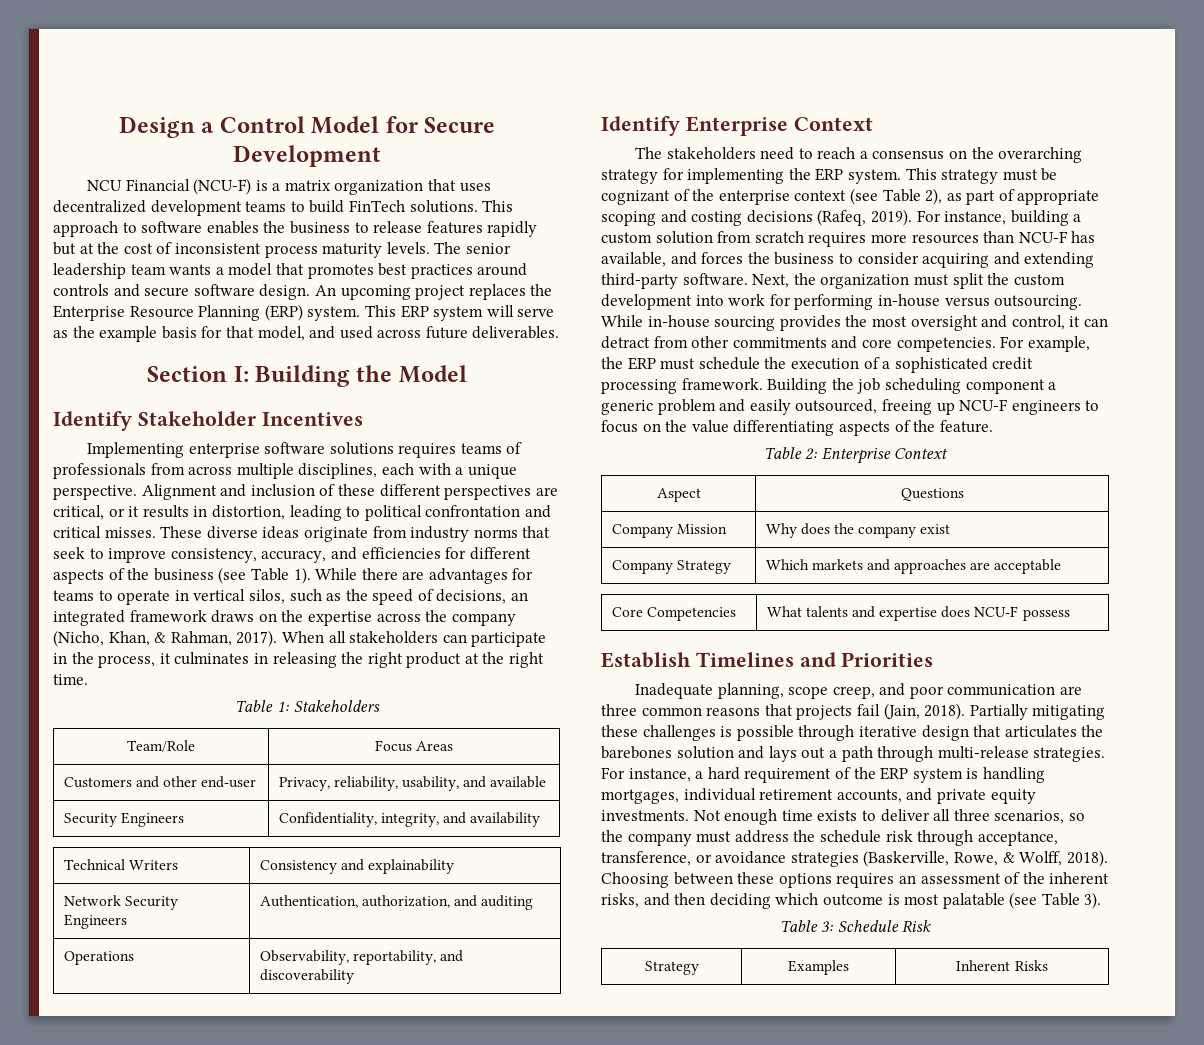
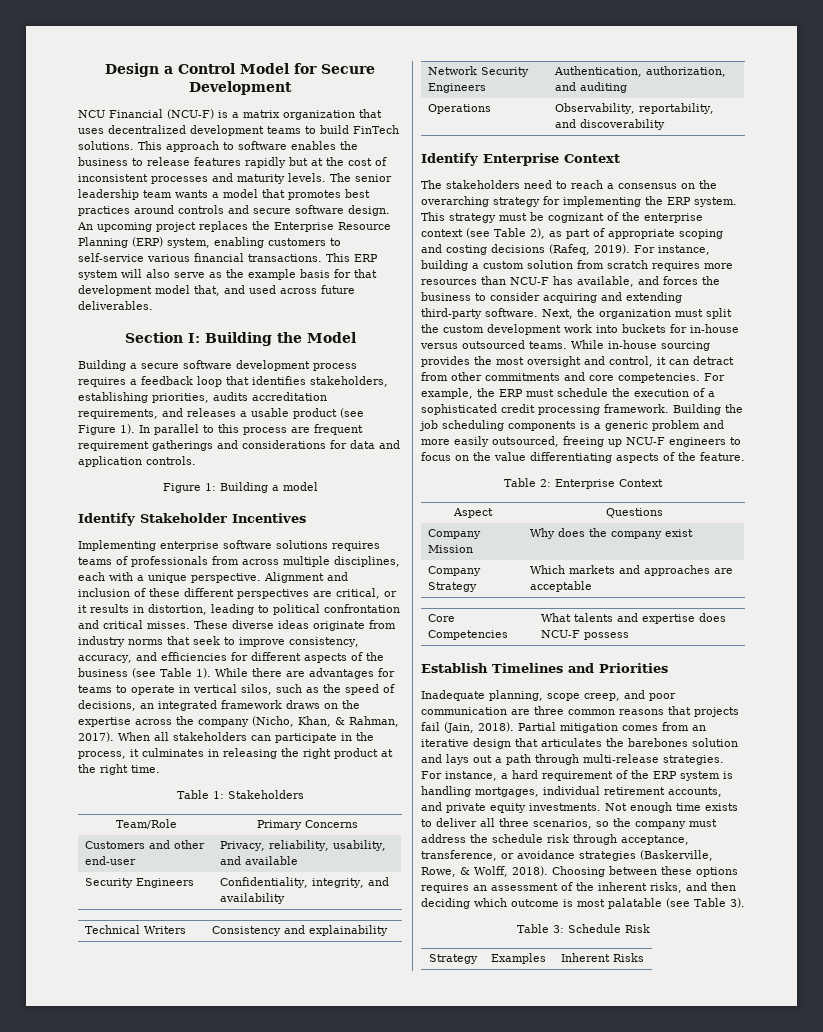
- This approach to software enables the business to release features rapidly but at the cost of inconsistent process maturity levels.
+ This approach to software enables the business to release features rapidly but at the cost of inconsistent processes and maturity levels.
- An upcoming project replaces the Enterprise Resource Planning (ERP) system.
+ An upcoming project replaces the Enterprise Resource Planning (ERP) system, enabling customers to self-service various financial transactions.
- This ERP system will serve as the example basis for that model, and used across future deliverables.
+ This ERP system will also serve as the example basis for that development model that, and used across future deliverables.
+ Building a secure software development process requires a feedback loop that identifies stakeholders, establishing priorities, audits accreditation requirements, and releases a usable product (see Figure 1). In parallel to this process are frequent requirement gatherings and considerations for data and application controls.
+ Figure 1: Building a model
- Team/Role | Focus Areas
+ Team/Role | Primary Concerns
- Next, the organization must split the custom development into work for performing in-house versus outsourcing.
+ Next, the organization must split the custom development work into buckets for in-house versus outsourced teams.
- Building the job scheduling component a generic problem and easily outsourced, freeing up NCU-F engineers to focus on the value differentiating aspects of the feature.
+ Building the job scheduling components is a generic problem and more easily outsourced, freeing up NCU-F engineers to focus on the value differentiating aspects of the feature.
- Partially mitigating these challenges is possible through iterative design that articulates the barebones solution and lays out a path through multi-release strategies.
+ Partial mitigation comes from an iterative design that articulates the barebones solution and lays out a path through multi-release strategies.

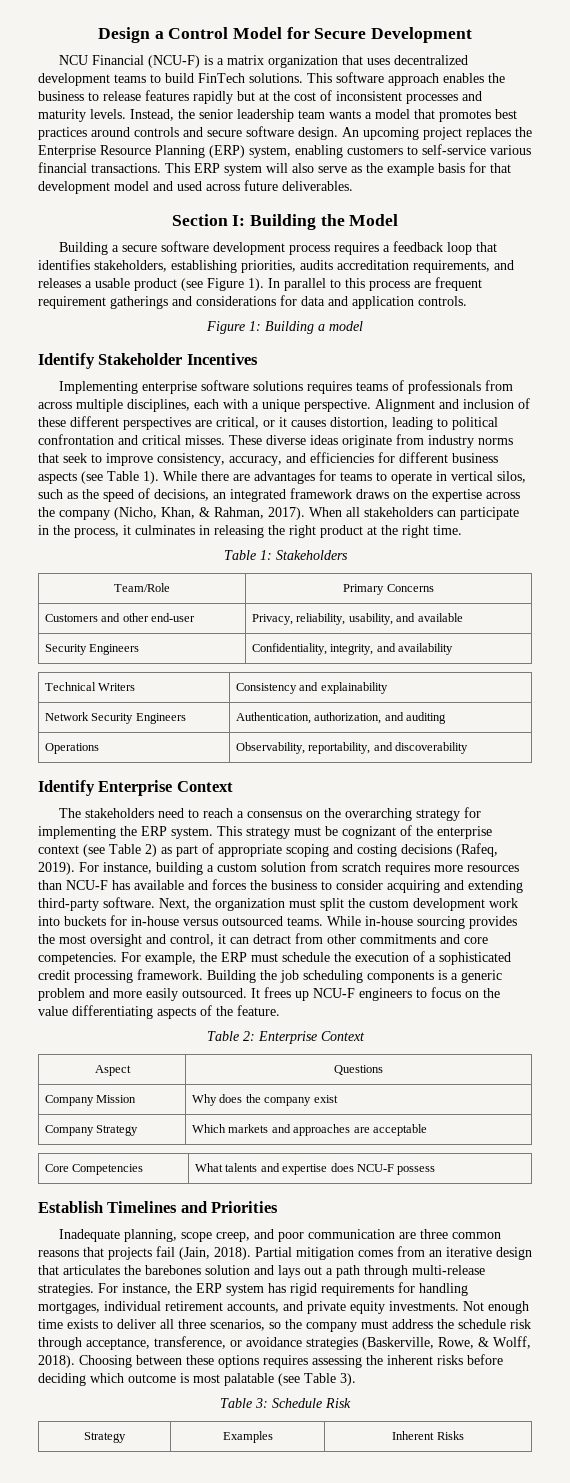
- This approach to software enables the business to release features rapidly but at the cost of inconsistent processes and maturity levels.
+ This software approach enables the business to release features rapidly but at the cost of inconsistent processes and maturity levels.
- The senior leadership team wants a model that promotes best practices around controls and secure software design.
+ Instead, the senior leadership team wants a model that promotes best practices around controls and secure software design.
- This ERP system will also serve as the example basis for that development model that, and used across future deliverables.
+ This ERP system will also serve as the example basis for that development model and used across future deliverables.
- Alignment and inclusion of these different perspectives are critical, or it results in distortion, leading to political confrontation and critical misses.
+ Alignment and inclusion of these different perspectives are critical, or it causes distortion, leading to political confrontation and critical misses.
- These diverse ideas originate from industry norms that seek to improve consistency, accuracy, and efficiencies for different aspects of the business (see Table 1).
+ These diverse ideas originate from industry norms that seek to improve consistency, accuracy, and efficiencies for different business aspects (see Table 1).
- This strategy must be cognizant of the enterprise context (see Table 2), as part of appropriate scoping and costing decisions (Rafeq, 2019).
+ This strategy must be cognizant of the enterprise context (see Table 2) as part of appropriate scoping and costing decisions (Rafeq, 2019).
- For instance, building a custom solution from scratch requires more resources than NCU-F has available, and forces the business to consider acquiring and extending third-party software.
+ For instance, building a custom solution from scratch requires more resources than NCU-F has available and forces the business to consider acquiring and extending third-party software.
- Building the job scheduling components is a generic problem and more easily outsourced, freeing up NCU-F engineers to focus on the value differentiating aspects of the feature.
+ Building the job scheduling components is a generic problem and more easily outsourced. It frees up NCU-F engineers to focus on the value differentiating aspects of the feature.
- For instance, a hard requirement of the ERP system is handling mortgages, individual retirement accounts, and private equity investments.
+ For instance, the ERP system has rigid requirements for handling mortgages, individual retirement accounts, and private equity investments.
- Choosing between these options requires an assessment of the inherent risks, and then deciding which outcome is most palatable (see Table 3).
+ Choosing between these options requires assessing the inherent risks before deciding which outcome is most palatable (see Table 3).

